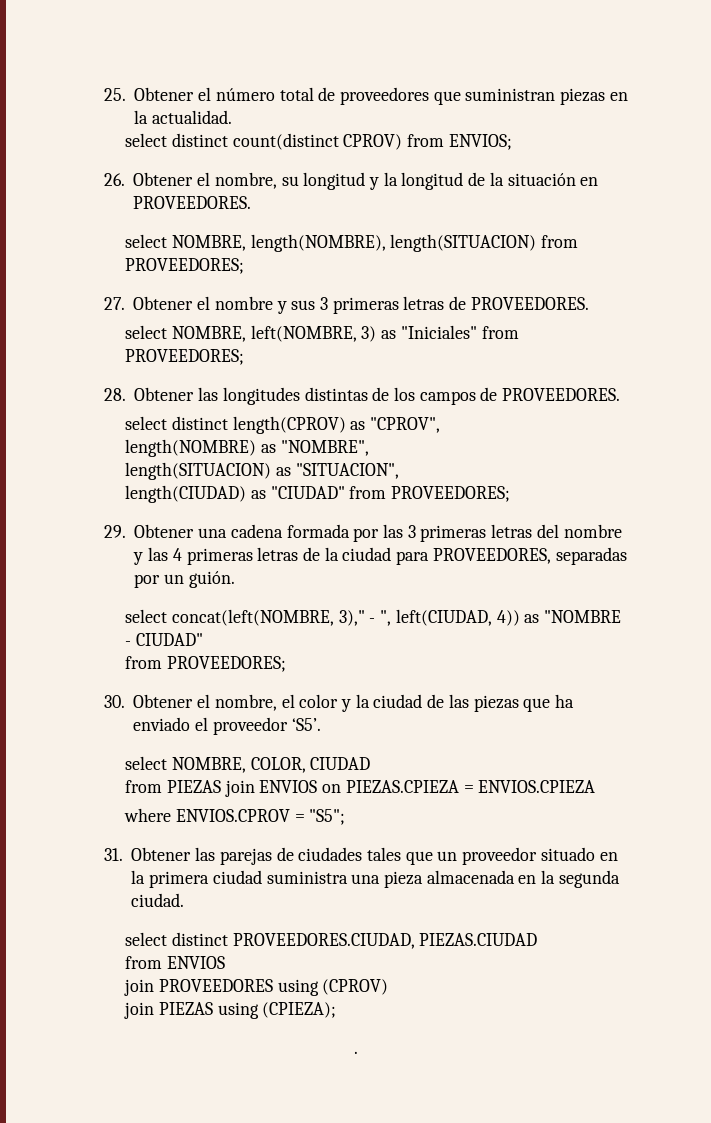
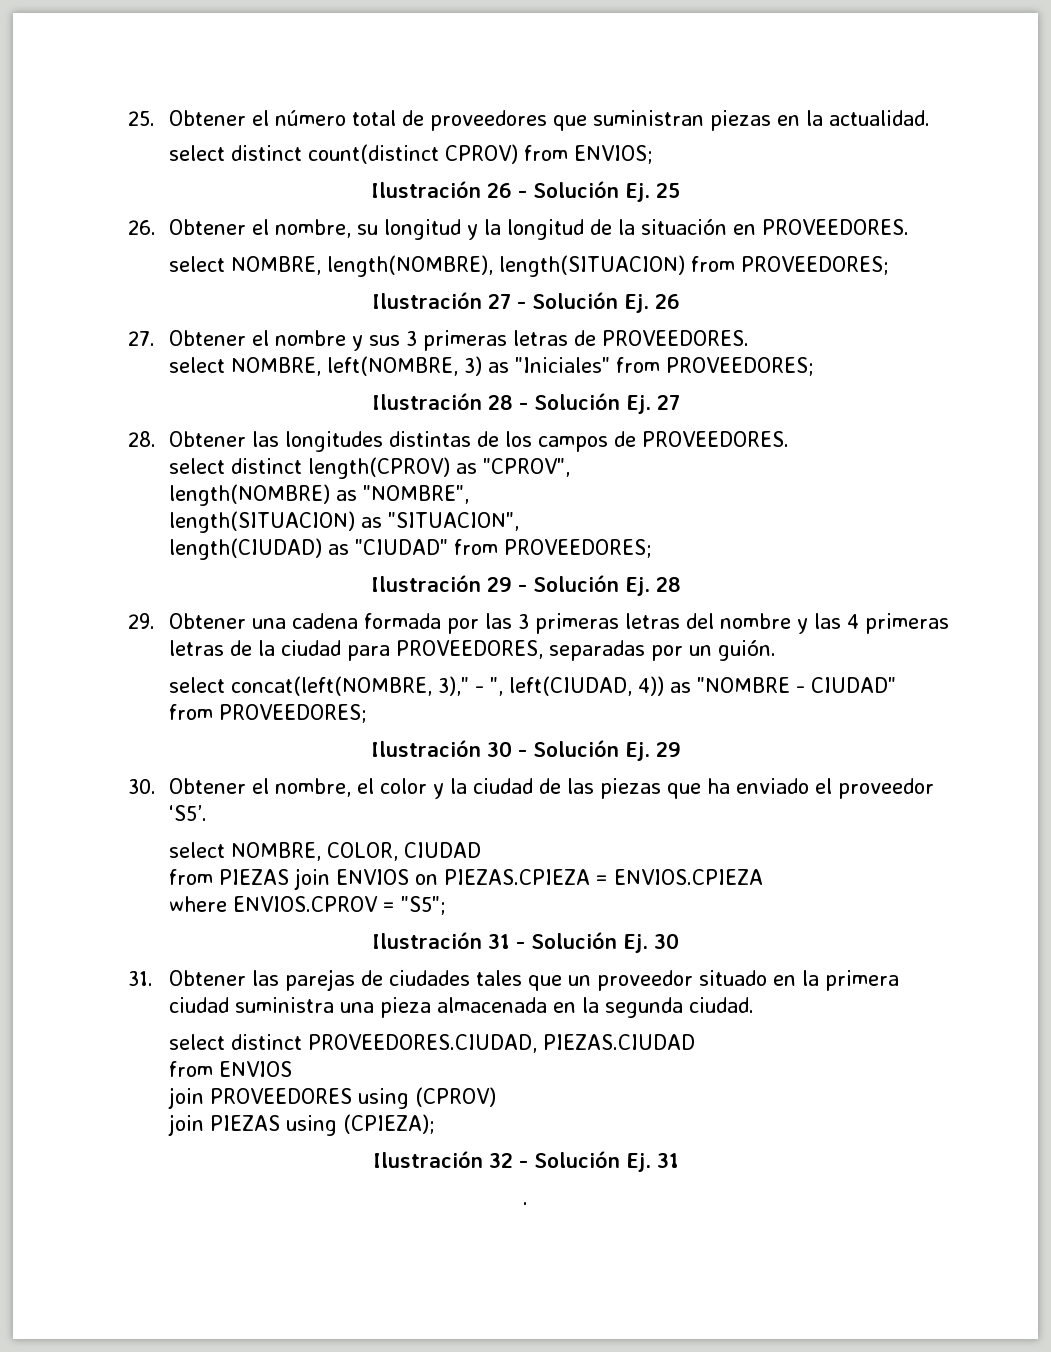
+ Ilustración 26 - Solución Ej. 25
+ Ilustración 27 - Solución Ej. 26
+ Ilustración 28 - Solución Ej. 27
+ Ilustración 29 - Solución Ej. 28
+ Ilustración 30 - Solución Ej. 29
+ Ilustración 31 - Solución Ej. 30
+ Ilustración 32 - Solución Ej. 31

